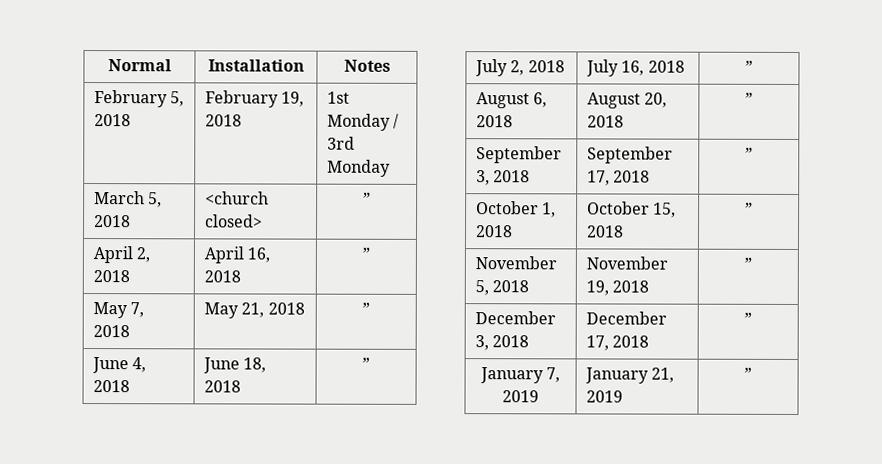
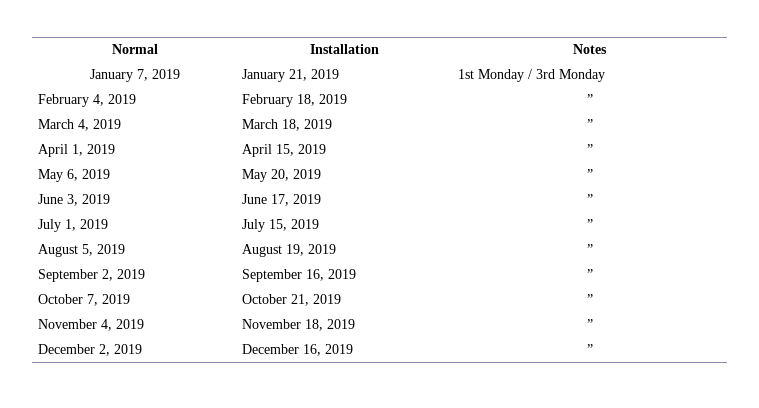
- February 5, 2018 | February 19, 2018 | 1st Monday / 3rd Monday
- March 5, 2018 | <church closed> | ”
- April 2, 2018 | April 16, 2018 | ”
- May 7, 2018 | May 21, 2018 | ”
- June 4, 2018 | June 18, 2018 | ”
- July 2, 2018 | July 16, 2018 | ”
- August 6, 2018 | August 20, 2018 | ”
- September 3, 2018 | September 17, 2018 | ”
- October 1, 2018 | October 15, 2018 | ”
- November 5, 2018 | November 19, 2018 | ”
- December 3, 2018 | December 17, 2018 | ”
- January 7, 2019 | January 21, 2019 | ”
+ January 7, 2019 | January 21, 2019 | 1st Monday / 3rd Monday
+ February 4, 2019 | February 18, 2019 | ”
+ March 4, 2019 | March 18, 2019 | ”
+ April 1, 2019 | April 15, 2019 | ”
+ May 6, 2019 | May 20, 2019 | ”
+ June 3, 2019 | June 17, 2019 | ”
+ July 1, 2019 | July 15, 2019 | ”
+ August 5, 2019 | August 19, 2019 | ”
+ September 2, 2019 | September 16, 2019 | ”
+ October 7, 2019 | October 21, 2019 | ”
+ November 4, 2019 | November 18, 2019 | ”
+ December 2, 2019 | December 16, 2019 | ”

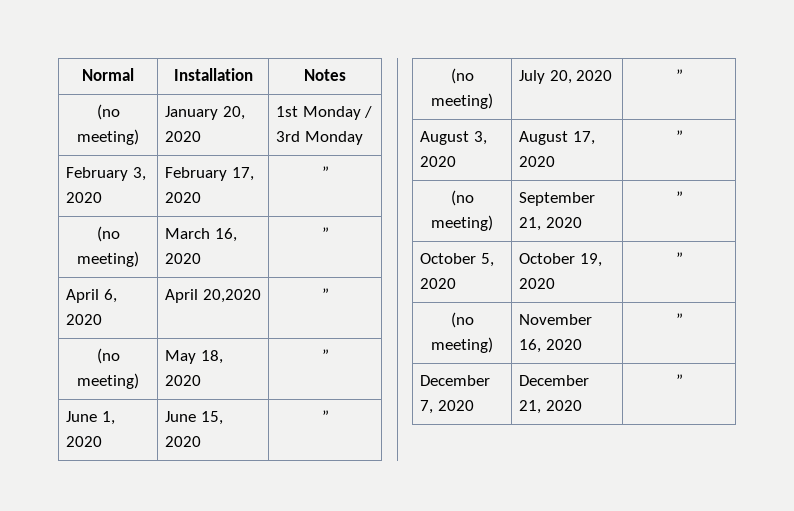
- January 7, 2019 | January 21, 2019 | 1st Monday / 3rd Monday
+ (no meeting) | January 20, 2020 | 1st Monday / 3rd Monday
- February 4, 2019 | February 18, 2019 | ”
- March 4, 2019 | March 18, 2019 | ”
+ February 3, 2020 | February 17, 2020 | ”
+ (no meeting) | March 16, 2020 | ”
- April 1, 2019 | April 15, 2019 | ”
- May 6, 2019 | May 20, 2019 | ”
+ April 6, 2020 | April 20,2020 | ”
+ (no meeting) | May 18, 2020 | ”
- June 3, 2019 | June 17, 2019 | ”
- July 1, 2019 | July 15, 2019 | ”
+ June 1, 2020 | June 15, 2020 | ”
+ (no meeting) | July 20, 2020 | ”
- August 5, 2019 | August 19, 2019 | ”
- September 2, 2019 | September 16, 2019 | ”
+ August 3, 2020 | August 17, 2020 | ”
+ (no meeting) | September 21, 2020 | ”
- October 7, 2019 | October 21, 2019 | ”
- November 4, 2019 | November 18, 2019 | ”
+ October 5, 2020 | October 19, 2020 | ”
+ (no meeting) | November 16, 2020 | ”
- December 2, 2019 | December 16, 2019 | ”
+ December 7, 2020 | December 21, 2020 | ”

